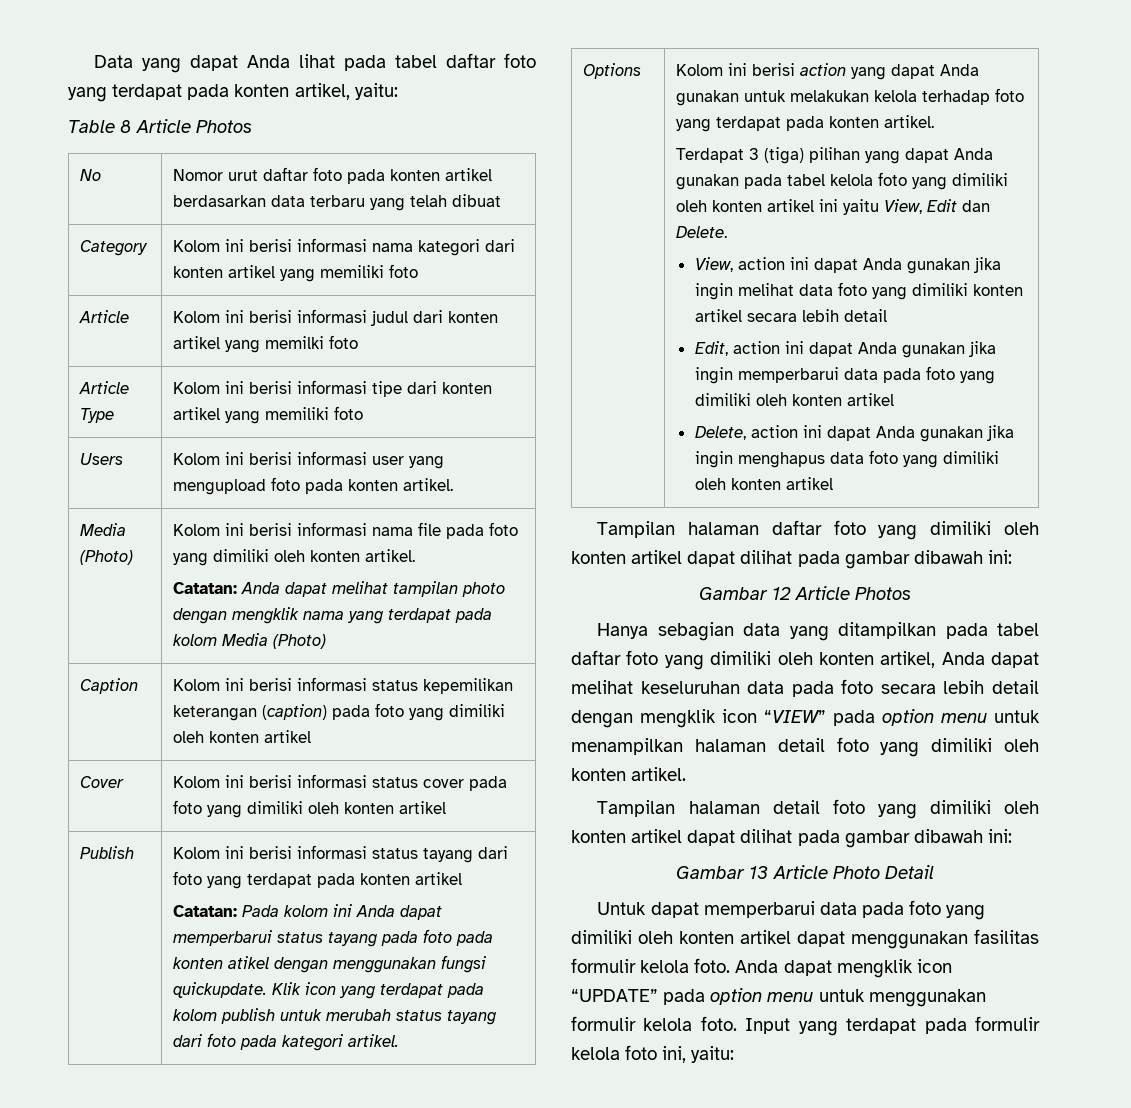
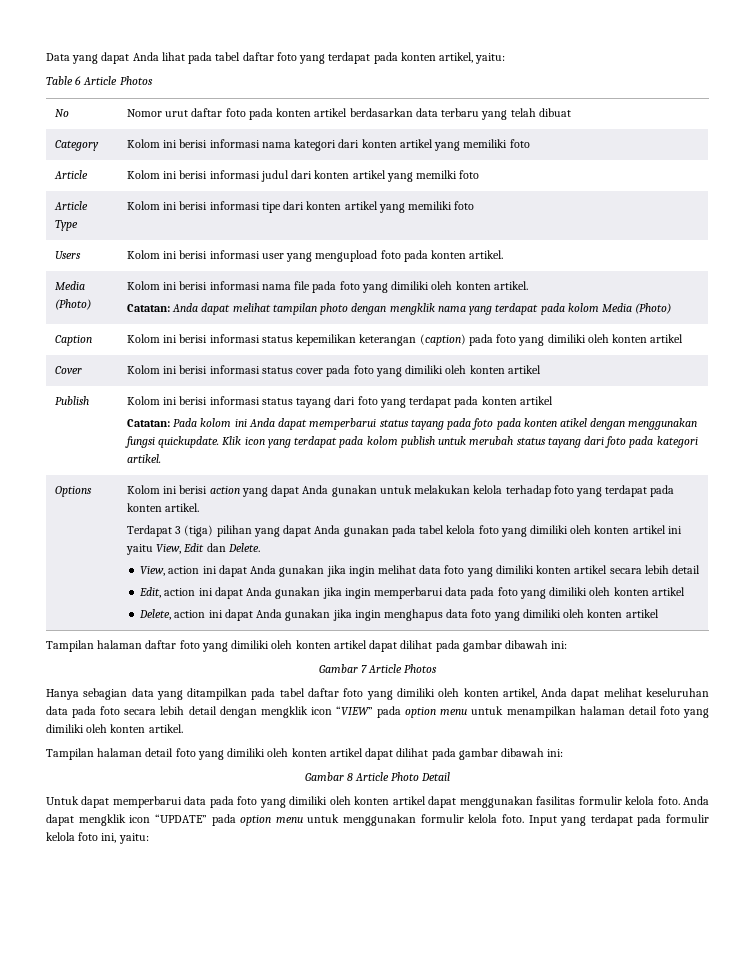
- Table 8 Article Photos
+ Table 6 Article Photos
- Gambar 12 Article Photos
+ Gambar 7 Article Photos
- Gambar 13 Article Photo Detail
+ Gambar 8 Article Photo Detail

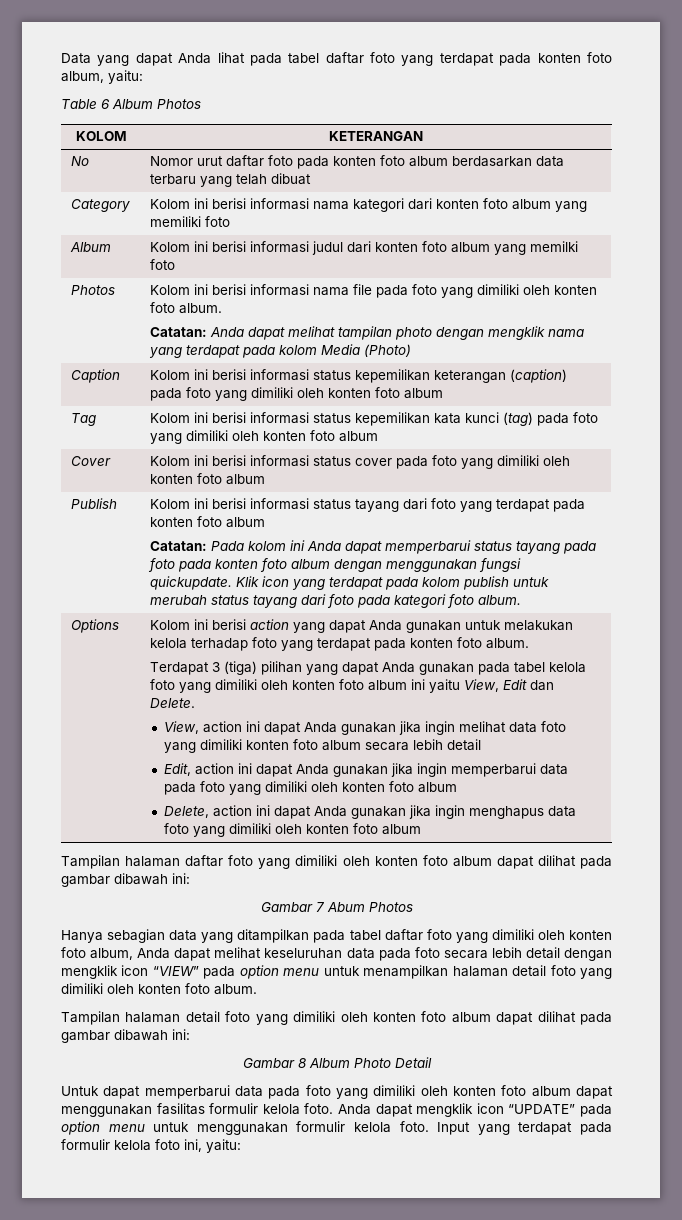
- Data yang dapat Anda lihat pada tabel daftar foto yang terdapat pada konten artikel, yaitu:
+ Data yang dapat Anda lihat pada tabel daftar foto yang terdapat pada konten foto album, yaitu:
- Table 6 Article Photos
+ Table 6 Album Photos
+ KOLOM | KETERANGAN
- No | Nomor urut daftar foto pada konten artikel berdasarkan data terbaru yang telah dibuat
+ No | Nomor urut daftar foto pada konten foto album berdasarkan data terbaru yang telah dibuat
- Category | Kolom ini berisi informasi nama kategori dari konten artikel yang memiliki foto
- Article | Kolom ini berisi informasi judul dari konten artikel yang memilki foto
+ Category | Kolom ini berisi informasi nama kategori dari konten foto album yang memiliki foto
+ Album | Kolom ini berisi informasi judul dari konten foto album yang memilki foto
- Article Type | Kolom ini berisi informasi tipe dari konten artikel yang memiliki foto
- Users | Kolom ini berisi informasi user yang mengupload foto pada konten artikel.
- Media (Photo) | Kolom ini berisi informasi nama file pada foto yang dimiliki oleh konten artikel.
+ Photos | Kolom ini berisi informasi nama file pada foto yang dimiliki oleh konten foto album.
- Caption | Kolom ini berisi informasi status kepemilikan keterangan (caption) pada foto yang dimiliki oleh konten artikel
+ Caption | Kolom ini berisi informasi status kepemilikan keterangan (caption) pada foto yang dimiliki oleh konten foto album
+ Tag | Kolom ini berisi informasi status kepemilikan kata kunci (tag) pada foto yang dimiliki oleh konten foto album
- Cover | Kolom ini berisi informasi status cover pada foto yang dimiliki oleh konten artikel
+ Cover | Kolom ini berisi informasi status cover pada foto yang dimiliki oleh konten foto album
- Kolom ini berisi informasi status tayang dari foto yang terdapat pada konten artikel
+ Kolom ini berisi informasi status tayang dari foto yang terdapat pada konten foto album
- Catatan: Pada kolom ini Anda dapat memperbarui status tayang pada foto pada konten atikel dengan menggunakan fungsi quickupdate.
+ Catatan: Pada kolom ini Anda dapat memperbarui status tayang pada foto pada konten foto album dengan menggunakan fungsi quickupdate.
- Klik icon yang terdapat pada kolom publish untuk merubah status tayang dari foto pada kategori artikel.
+ Klik icon yang terdapat pada kolom publish untuk merubah status tayang dari foto pada kategori foto album.
- Kolom ini berisi action yang dapat Anda gunakan untuk melakukan kelola terhadap foto yang terdapat pada konten artikel.
+ Kolom ini berisi action yang dapat Anda gunakan untuk melakukan kelola terhadap foto yang terdapat pada konten foto album.
- Terdapat 3 (tiga) pilihan yang dapat Anda gunakan pada tabel kelola foto yang dimiliki oleh konten artikel ini yaitu View, Edit dan Delete.
+ Terdapat 3 (tiga) pilihan yang dapat Anda gunakan pada tabel kelola foto yang dimiliki oleh konten foto album ini yaitu View, Edit dan Delete.
- View, action ini dapat Anda gunakan jika ingin melihat data foto yang dimiliki konten artikel secara lebih detail
+ View, action ini dapat Anda gunakan jika ingin melihat data foto yang dimiliki konten foto album secara lebih detail
- Edit, action ini dapat Anda gunakan jika ingin memperbarui data pada foto yang dimiliki oleh konten artikel
+ Edit, action ini dapat Anda gunakan jika ingin memperbarui data pada foto yang dimiliki oleh konten foto album
- Delete, action ini dapat Anda gunakan jika ingin menghapus data foto yang dimiliki oleh konten artikel
+ Delete, action ini dapat Anda gunakan jika ingin menghapus data foto yang dimiliki oleh konten foto album
- Tampilan halaman daftar foto yang dimiliki oleh konten artikel dapat dilihat pada gambar dibawah ini:
+ Tampilan halaman daftar foto yang dimiliki oleh konten foto album dapat dilihat pada gambar dibawah ini:
- Gambar 7 Article Photos
+ Gambar 7 Abum Photos
- Hanya sebagian data yang ditampilkan pada tabel daftar foto yang dimiliki oleh konten artikel, Anda dapat melihat keseluruhan data pada foto secara lebih detail dengan mengklik icon “VIEW” pada option menu untuk menampilkan halaman detail foto yang dimiliki oleh konten artikel.
+ Hanya sebagian data yang ditampilkan pada tabel daftar foto yang dimiliki oleh konten foto album, Anda dapat melihat keseluruhan data pada foto secara lebih detail dengan mengklik icon “VIEW” pada option menu untuk menampilkan halaman detail foto yang dimiliki oleh konten foto album.
- Tampilan halaman detail foto yang dimiliki oleh konten artikel dapat dilihat pada gambar dibawah ini:
+ Tampilan halaman detail foto yang dimiliki oleh konten foto album dapat dilihat pada gambar dibawah ini:
- Gambar 8 Article Photo Detail
+ Gambar 8 Album Photo Detail
- Untuk dapat memperbarui data pada foto yang dimiliki oleh konten artikel dapat menggunakan fasilitas formulir kelola foto.
+ Untuk dapat memperbarui data pada foto yang dimiliki oleh konten foto album dapat menggunakan fasilitas formulir kelola foto.

